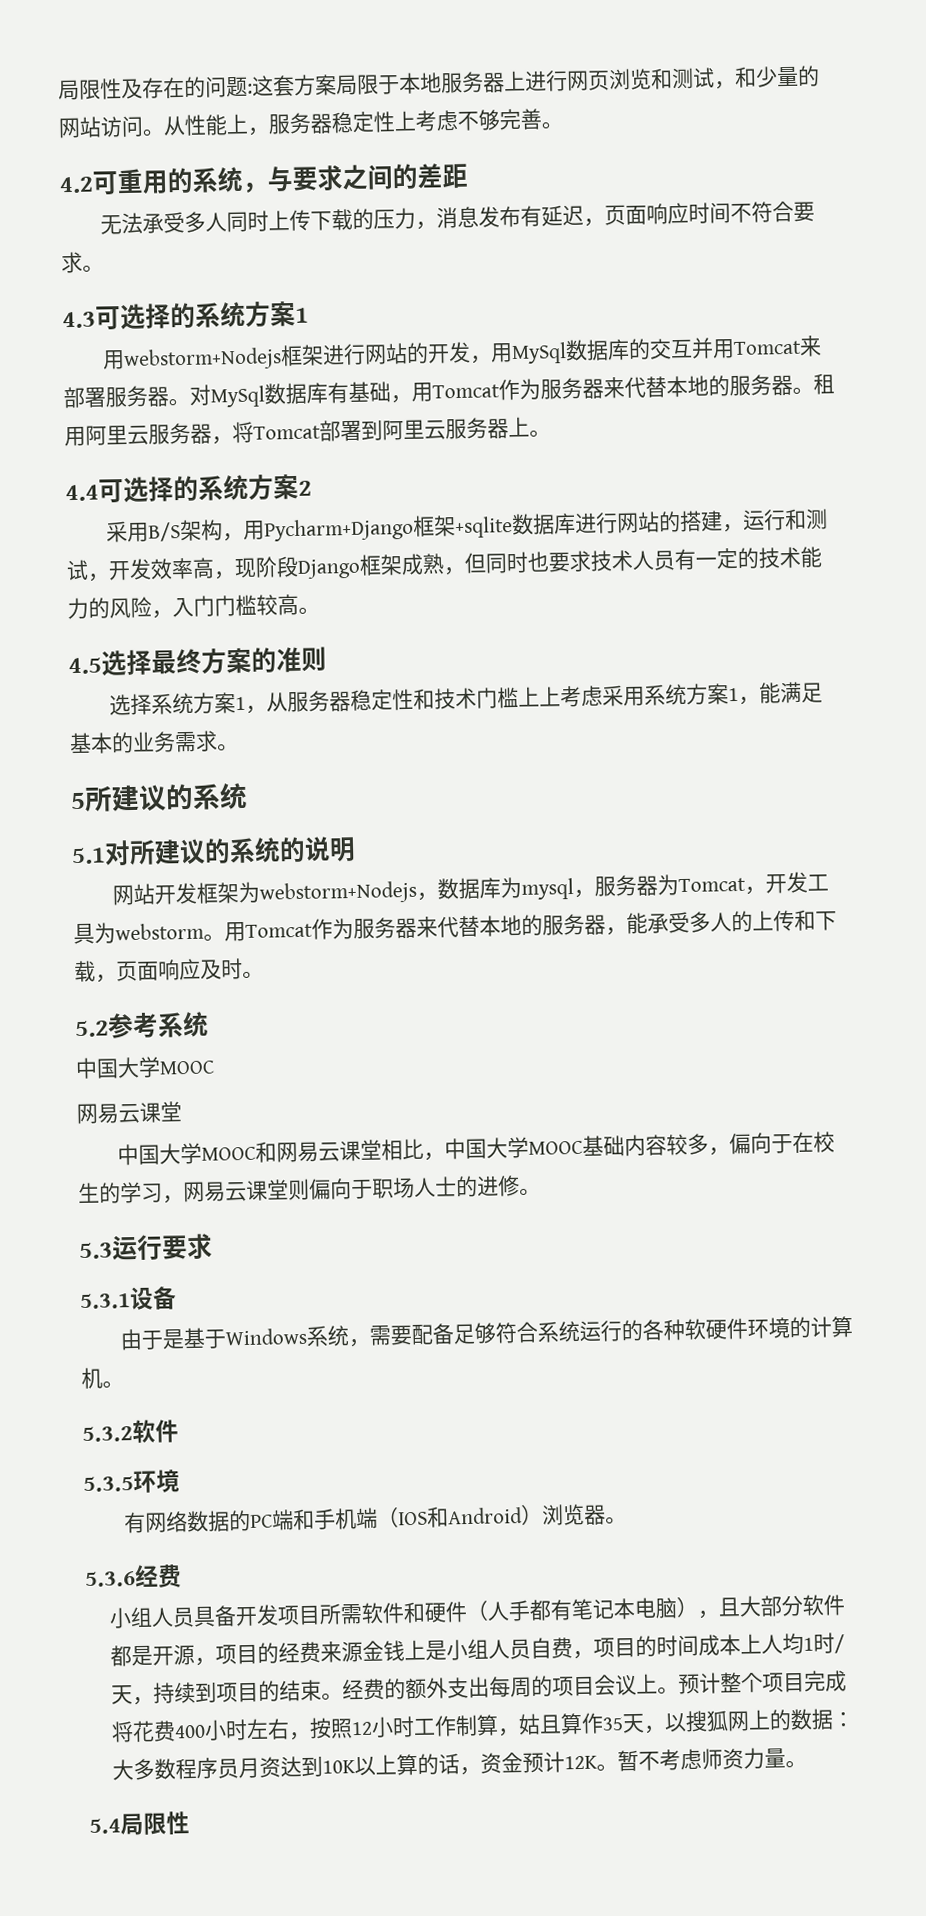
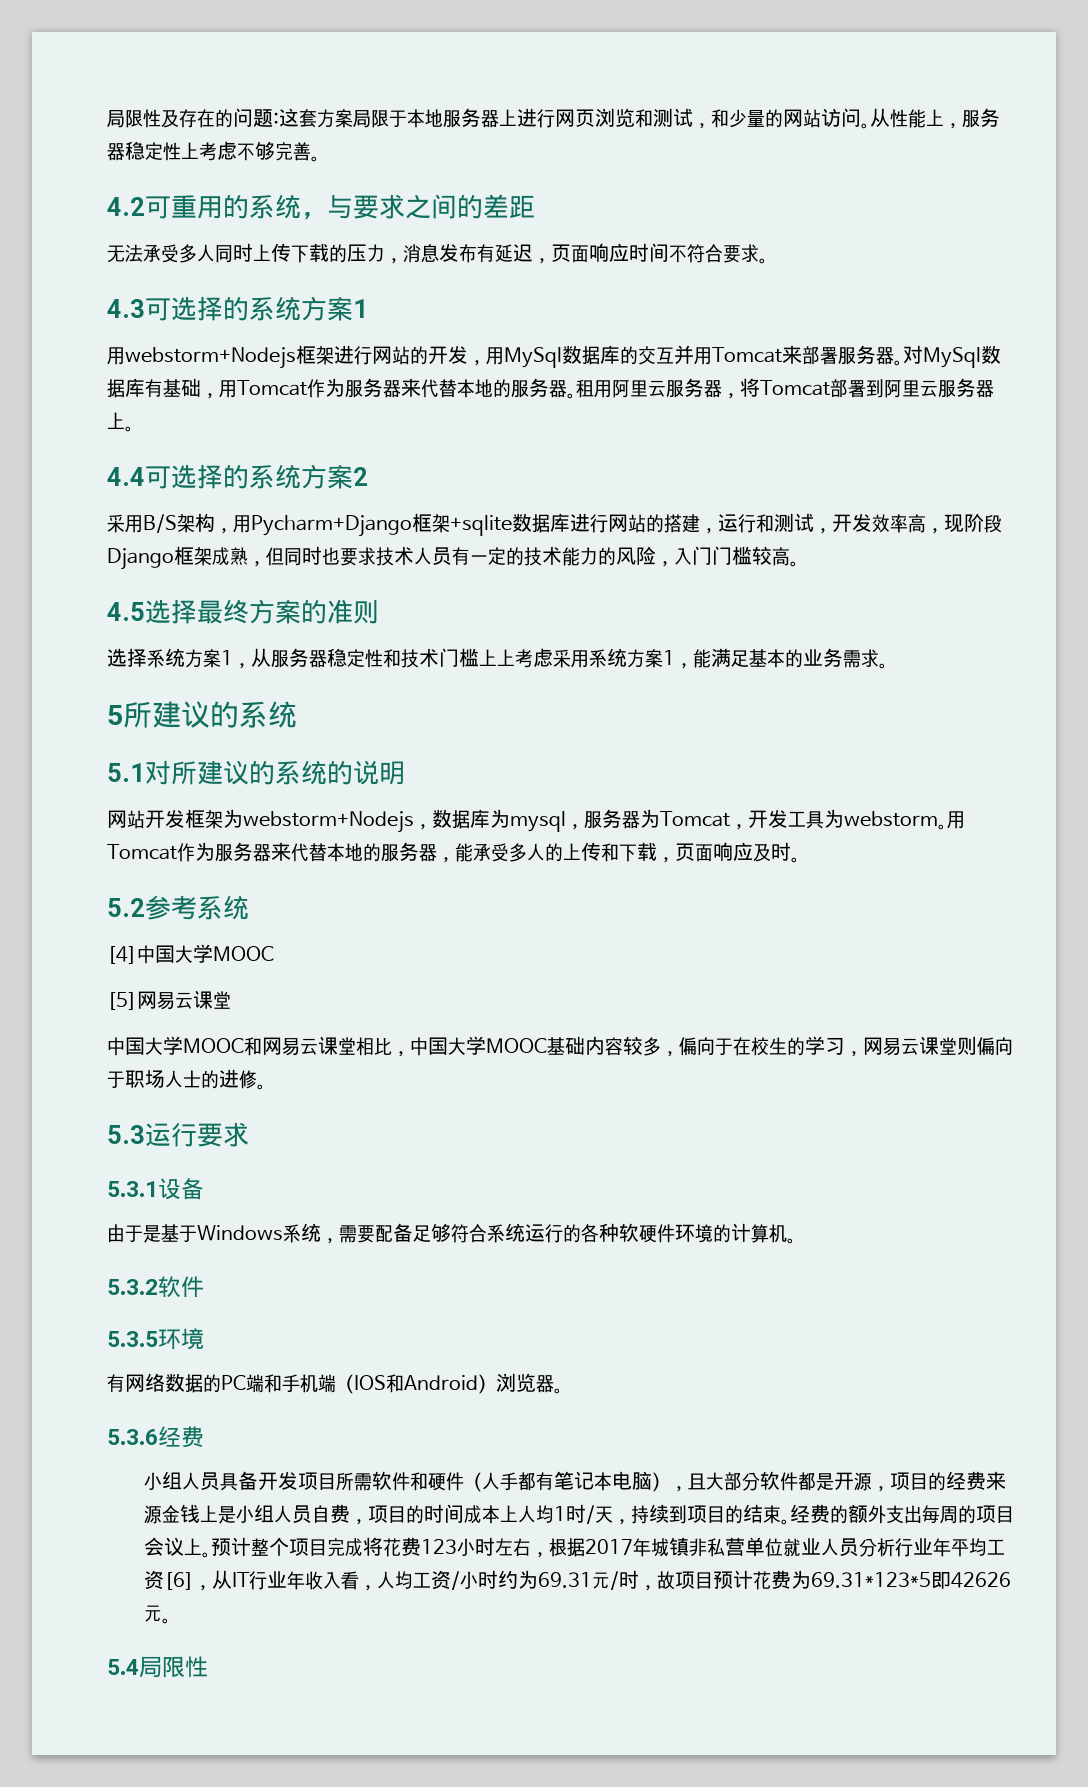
  5.2参考系统
- 中国大学MOOC
- 网易云课堂
+ [4]中国大学MOOC
+ [5]网易云课堂
- 预计整个项目完成将花费400小时左右，按照12小时工作制算，姑且算作35天，以搜狐网上的数据：大多数程序员月资达到10K以上算的话，资金预计12K。暂不考虑师资力量。
+ 预计整个项目完成将花费123小时左右，根据2017年城镇非私营单位就业人员分析行业年平均工资[6]，从IT行业年收入看，人均工资/小时约为69.31元/时，故项目预计花费为69.31*123*5即42626元。

